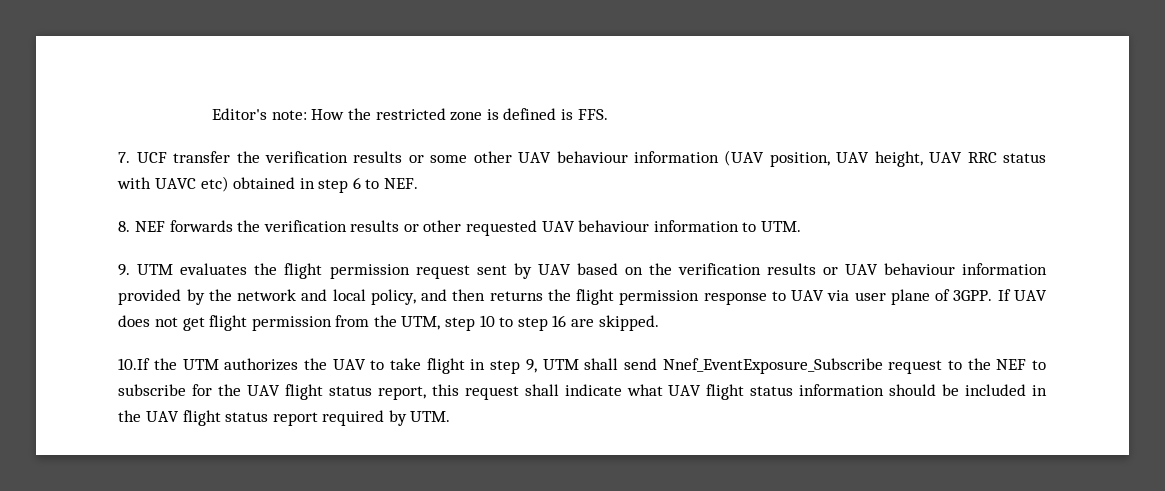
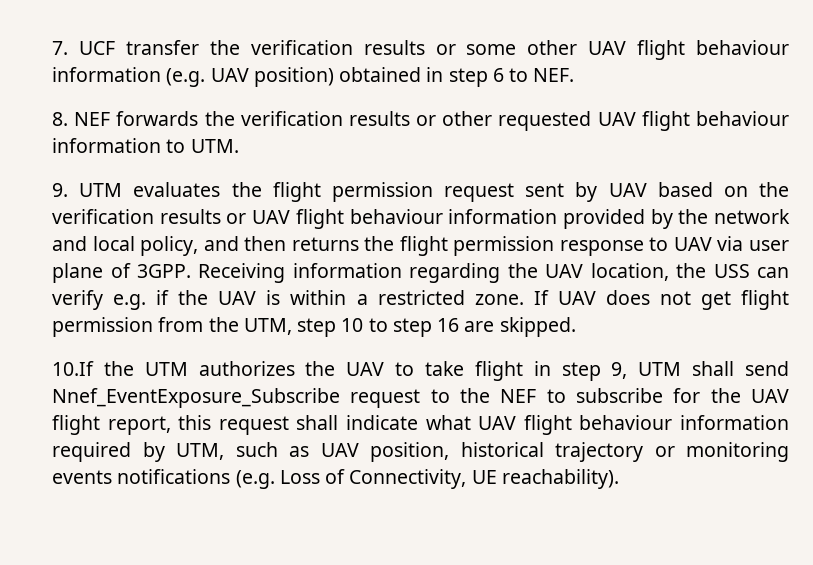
- Editor's note: How the restricted zone is defined is FFS.
- 7. UCF transfer the verification results or some other UAV behaviour information (UAV position, UAV height, UAV RRC status with UAVC etc) obtained in step 6 to NEF.
+ 7. UCF transfer the verification results or some other UAV flight behaviour information (e.g. UAV position) obtained in step 6 to NEF.
- 8. NEF forwards the verification results or other requested UAV behaviour information to UTM.
+ 8. NEF forwards the verification results or other requested UAV flight behaviour information to UTM.
- 9. UTM evaluates the flight permission request sent by UAV based on the verification results or UAV behaviour information provided by the network and local policy, and then returns the flight permission response to UAV via user plane of 3GPP.
+ 9. UTM evaluates the flight permission request sent by UAV based on the verification results or UAV flight behaviour information provided by the network and local policy, and then returns the flight permission response to UAV via user plane of 3GPP.
+ Receiving information regarding the UAV location, the USS can verify e.g. if the UAV is within a restricted zone.
- 10.If the UTM authorizes the UAV to take flight in step 9, UTM shall send Nnef_EventExposure_Subscribe request to the NEF to subscribe for the UAV flight status report, this request shall indicate what UAV flight status information should be included in the UAV flight status report required by UTM.
+ 10.If the UTM authorizes the UAV to take flight in step 9, UTM shall send Nnef_EventExposure_Subscribe request to the NEF to subscribe for the UAV flight report, this request shall indicate what UAV flight behaviour information required by UTM, such as UAV position, historical trajectory or monitoring events notifications (e.g. Loss of Connectivity, UE reachability).

